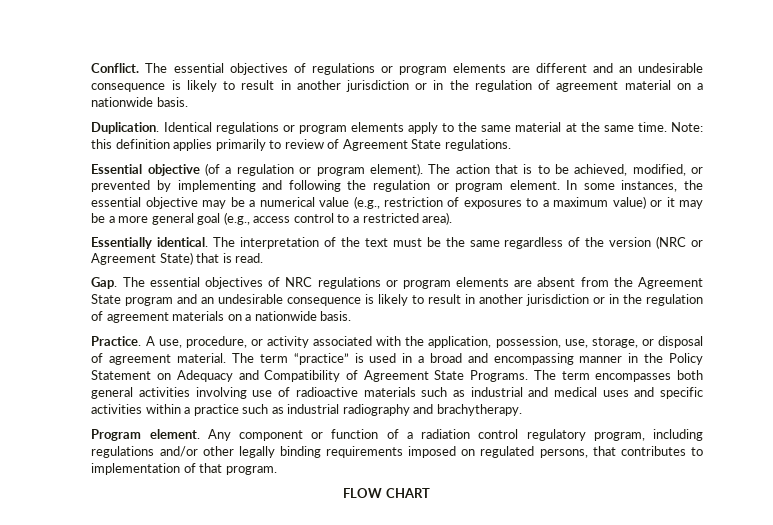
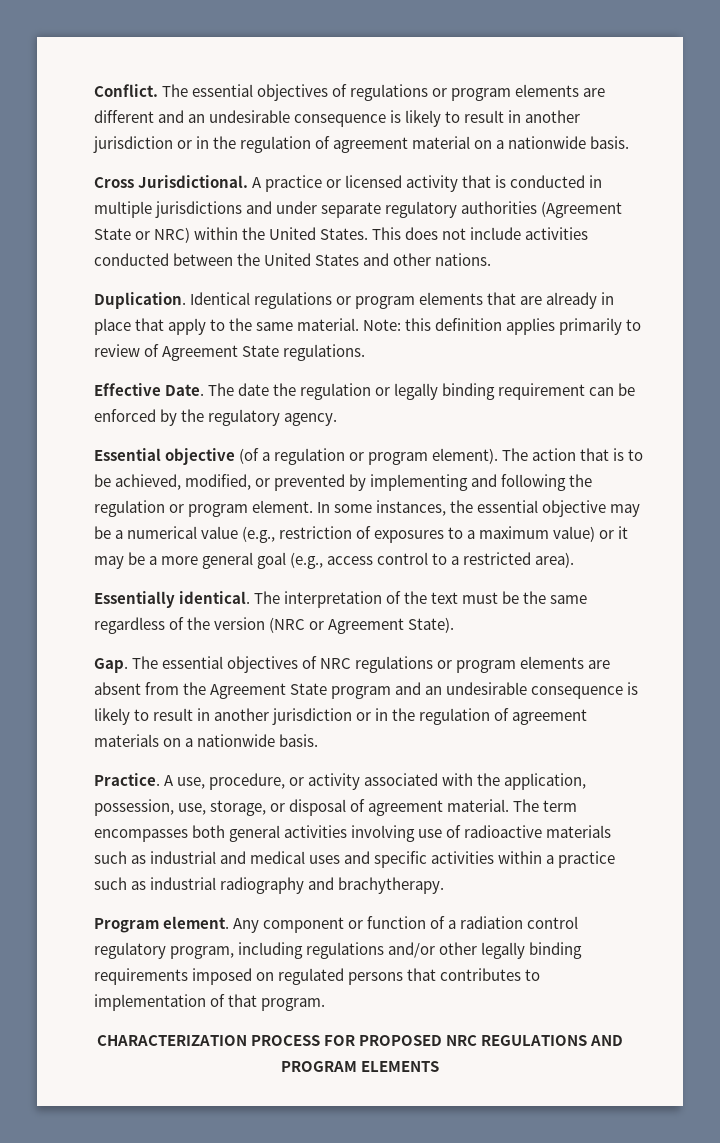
+ Cross Jurisdictional. A practice or licensed activity that is conducted in multiple jurisdictions and under separate regulatory authorities (Agreement State or NRC) within the United States. This does not include activities conducted between the United States and other nations.
- Identical regulations or program elements apply to the same material at the same time.
+ Identical regulations or program elements that are already in place that apply to the same material.
+ Effective Date. The date the regulation or legally binding requirement can be enforced by the regulatory agency.
- The interpretation of the text must be the same regardless of the version (NRC or Agreement State) that is read.
+ The interpretation of the text must be the same regardless of the version (NRC or Agreement State).
- The term “practice” is used in a broad and encompassing manner in the Policy Statement on Adequacy and Compatibility of Agreement State Programs. The term encompasses both general activities involving use of radioactive materials such as industrial and medical uses and specific activities within a practice such as industrial radiography and brachytherapy.
+ The term encompasses both general activities involving use of radioactive materials such as industrial and medical uses and specific activities within a practice such as industrial radiography and brachytherapy.
- Any component or function of a radiation control regulatory program, including regulations and/or other legally binding requirements imposed on regulated persons, that contributes to implementation of that program.
+ Any component or function of a radiation control regulatory program, including regulations and/or other legally binding requirements imposed on regulated persons that contributes to implementation of that program.
- FLOW CHART
+ CHARACTERIZATION PROCESS FOR PROPOSED NRC REGULATIONS AND PROGRAM ELEMENTS

